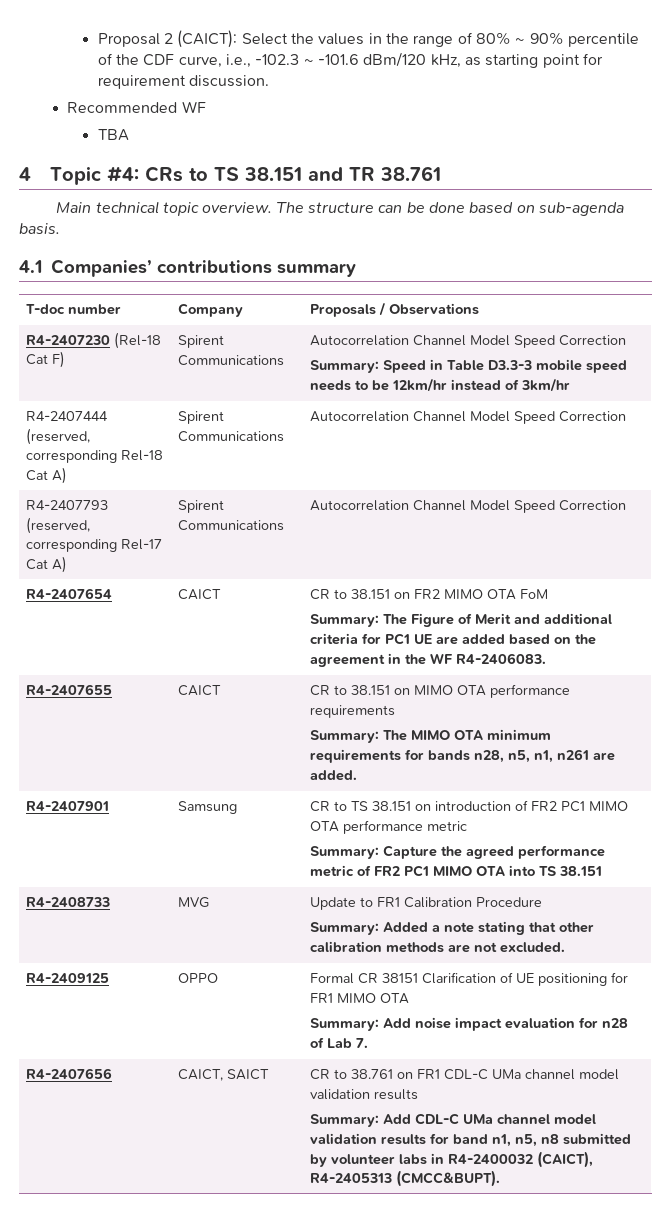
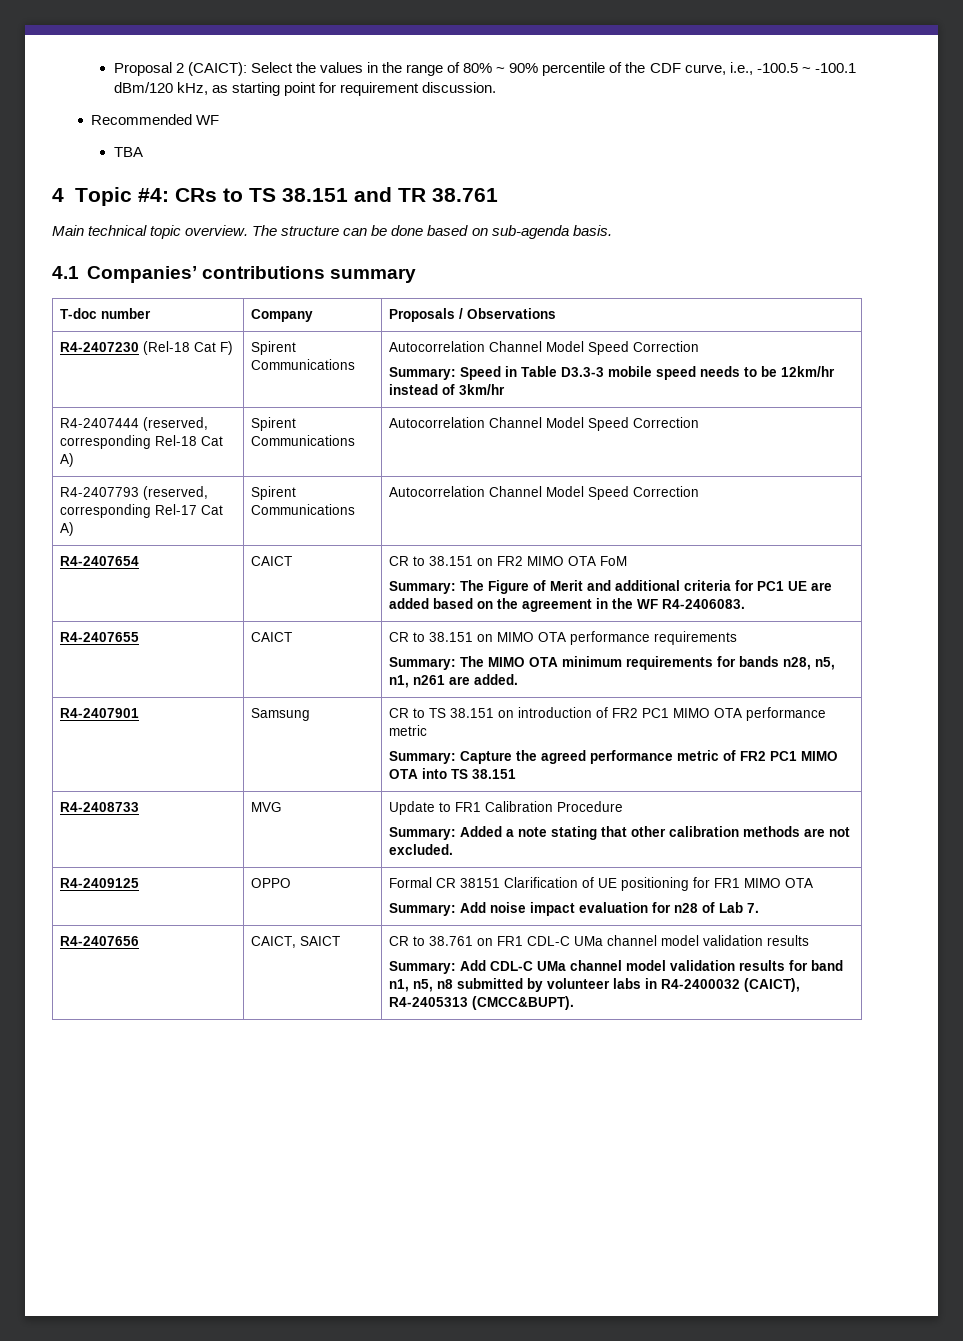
- Proposal 2 (CAICT): Select the values in the range of 80% ~ 90% percentile of the CDF curve, i.e., -102.3 ~ -101.6 dBm/120 kHz, as starting point for requirement discussion.
+ Proposal 2 (CAICT): Select the values in the range of 80% ~ 90% percentile of the CDF curve, i.e., -100.5 ~ -100.1 dBm/120 kHz, as starting point for requirement discussion.

